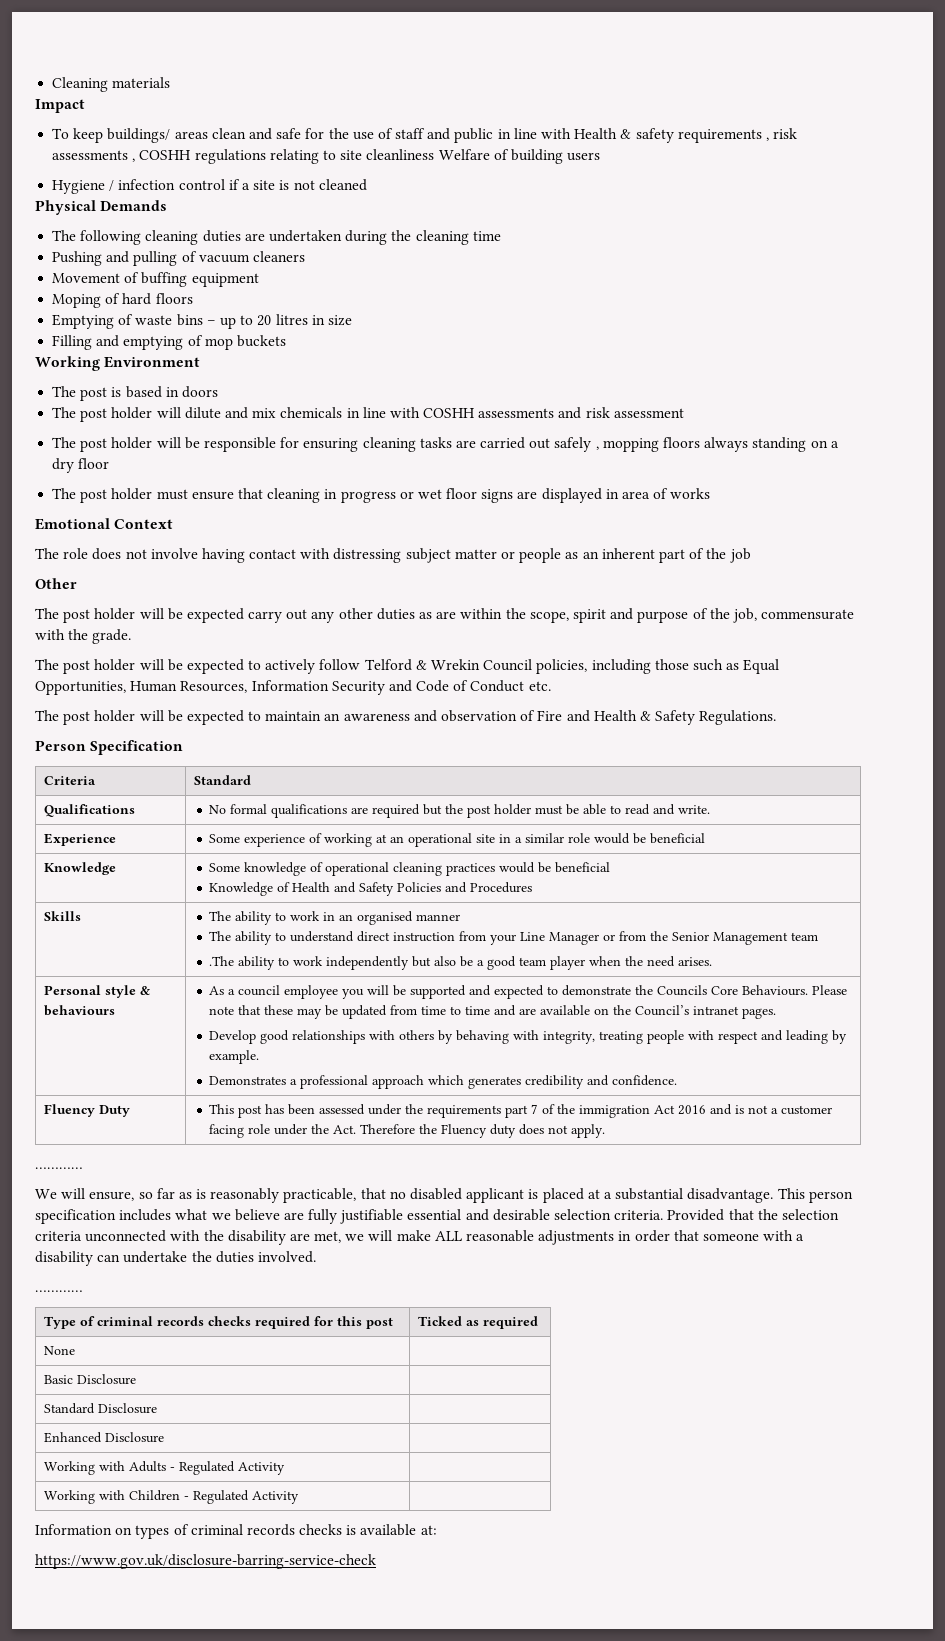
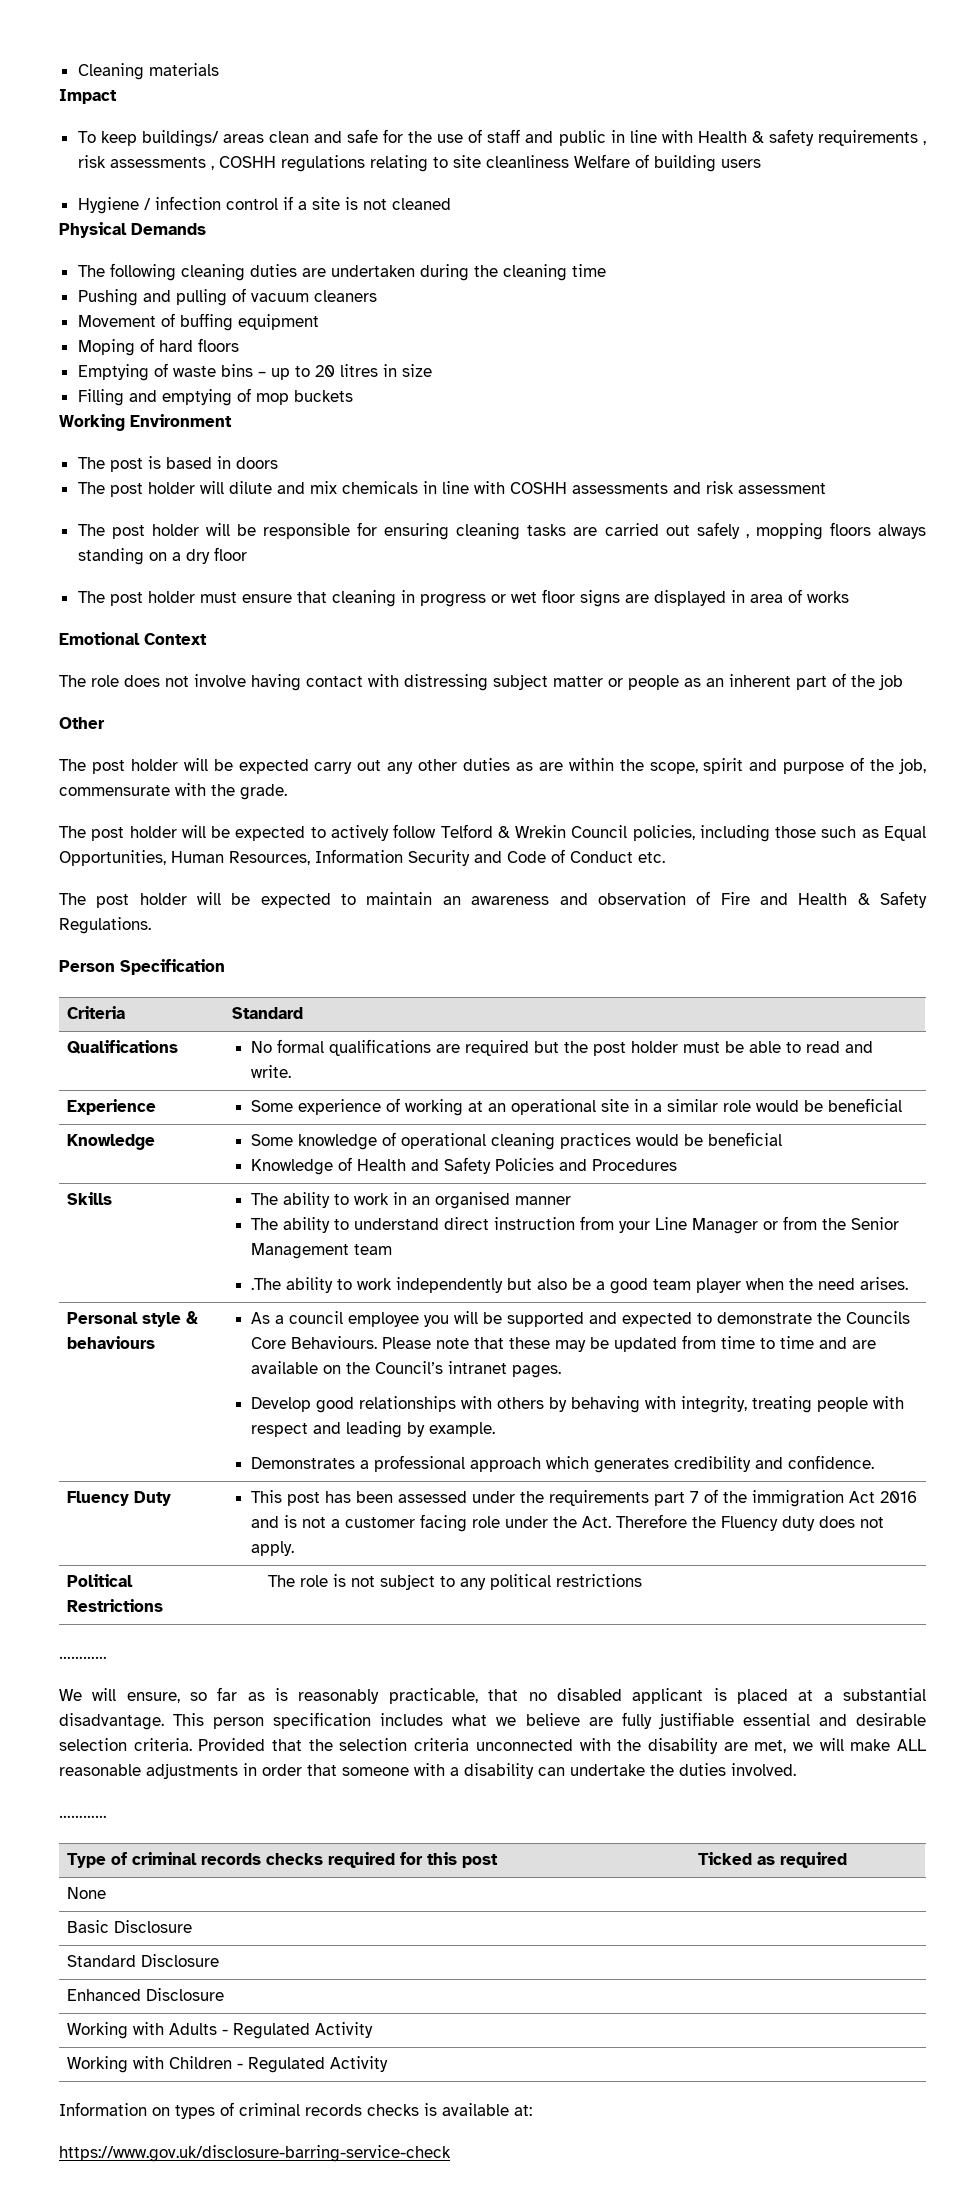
+ Political Restrictions | The role is not subject to any political restrictions

